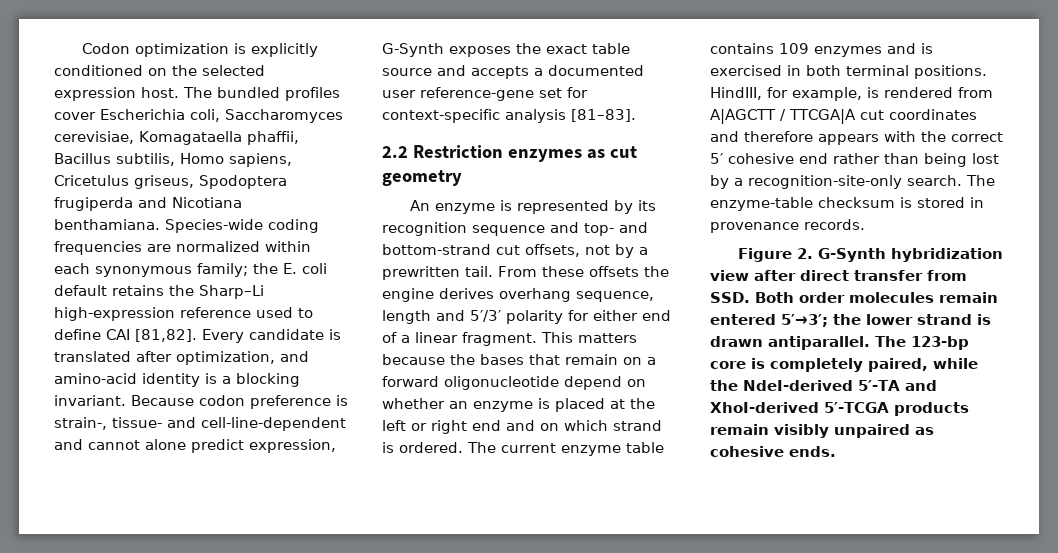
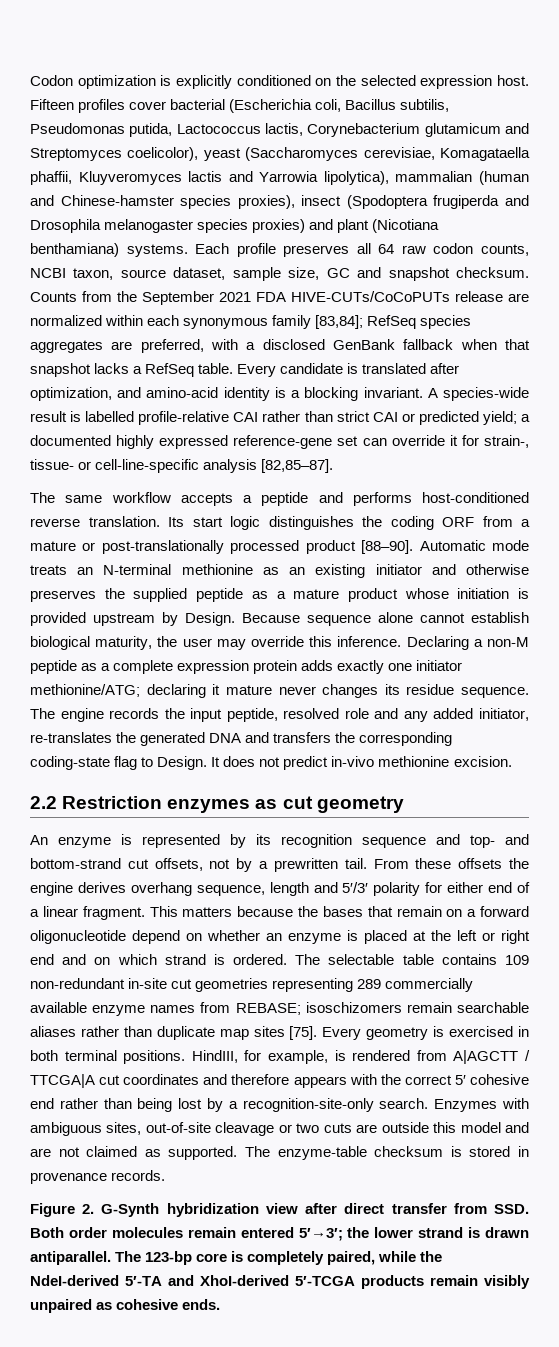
- The bundled profiles cover Escherichia coli, Saccharomyces cerevisiae, Komagataella phaffii, Bacillus subtilis, Homo sapiens, Cricetulus griseus, Spodoptera frugiperda and Nicotiana benthamiana. Species-wide coding frequencies are normalized within each synonymous family; the E. coli default retains the Sharp–Li high-expression reference used to define CAI [81,82].
+ Fifteen profiles cover bacterial (Escherichia coli, Bacillus subtilis, Pseudomonas putida, Lactococcus lactis, Corynebacterium glutamicum and Streptomyces coelicolor), yeast (Saccharomyces cerevisiae, Komagataella phaffii, Kluyveromyces lactis and Yarrowia lipolytica), mammalian (human and Chinese-hamster species proxies), insect (Spodoptera frugiperda and Drosophila melanogaster species proxies) and plant (Nicotiana benthamiana) systems. Each profile preserves all 64 raw codon counts, NCBI taxon, source dataset, sample size, GC and snapshot checksum. Counts from the September 2021 FDA HIVE-CUTs/CoCoPUTs release are normalized within each synonymous family [83,84]; RefSeq species aggregates are preferred, with a disclosed GenBank fallback when that snapshot lacks a RefSeq table.
- Because codon preference is strain-, tissue- and cell-line-dependent and cannot alone predict expression, G-Synth exposes the exact table source and accepts a documented user reference-gene set for context-specific analysis [81–83].
+ A species-wide result is labelled profile-relative CAI rather than strict CAI or predicted yield; a documented highly expressed reference-gene set can override it for strain-, tissue- or cell-line-specific analysis [82,85–87].
+ The same workflow accepts a peptide and performs host-conditioned reverse translation. Its start logic distinguishes the coding ORF from a mature or post-translationally processed product [88–90]. Automatic mode treats an N-terminal methionine as an existing initiator and otherwise preserves the supplied peptide as a mature product whose initiation is provided upstream by Design. Because sequence alone cannot establish biological maturity, the user may override this inference. Declaring a non-M peptide as a complete expression protein adds exactly one initiator methionine/ATG; declaring it mature never changes its residue sequence. The engine records the input peptide, resolved role and any added initiator, re-translates the generated DNA and transfers the corresponding coding-state flag to Design. It does not predict in-vivo methionine excision.
- The current enzyme table contains 109 enzymes and is exercised in both terminal positions.
+ The selectable table contains 109 non-redundant in-site cut geometries representing 289 commercially available enzyme names from REBASE; isoschizomers remain searchable aliases rather than duplicate map sites [75]. Every geometry is exercised in both terminal positions.
+ Enzymes with ambiguous sites, out-of-site cleavage or two cuts are outside this model and are not claimed as supported.

